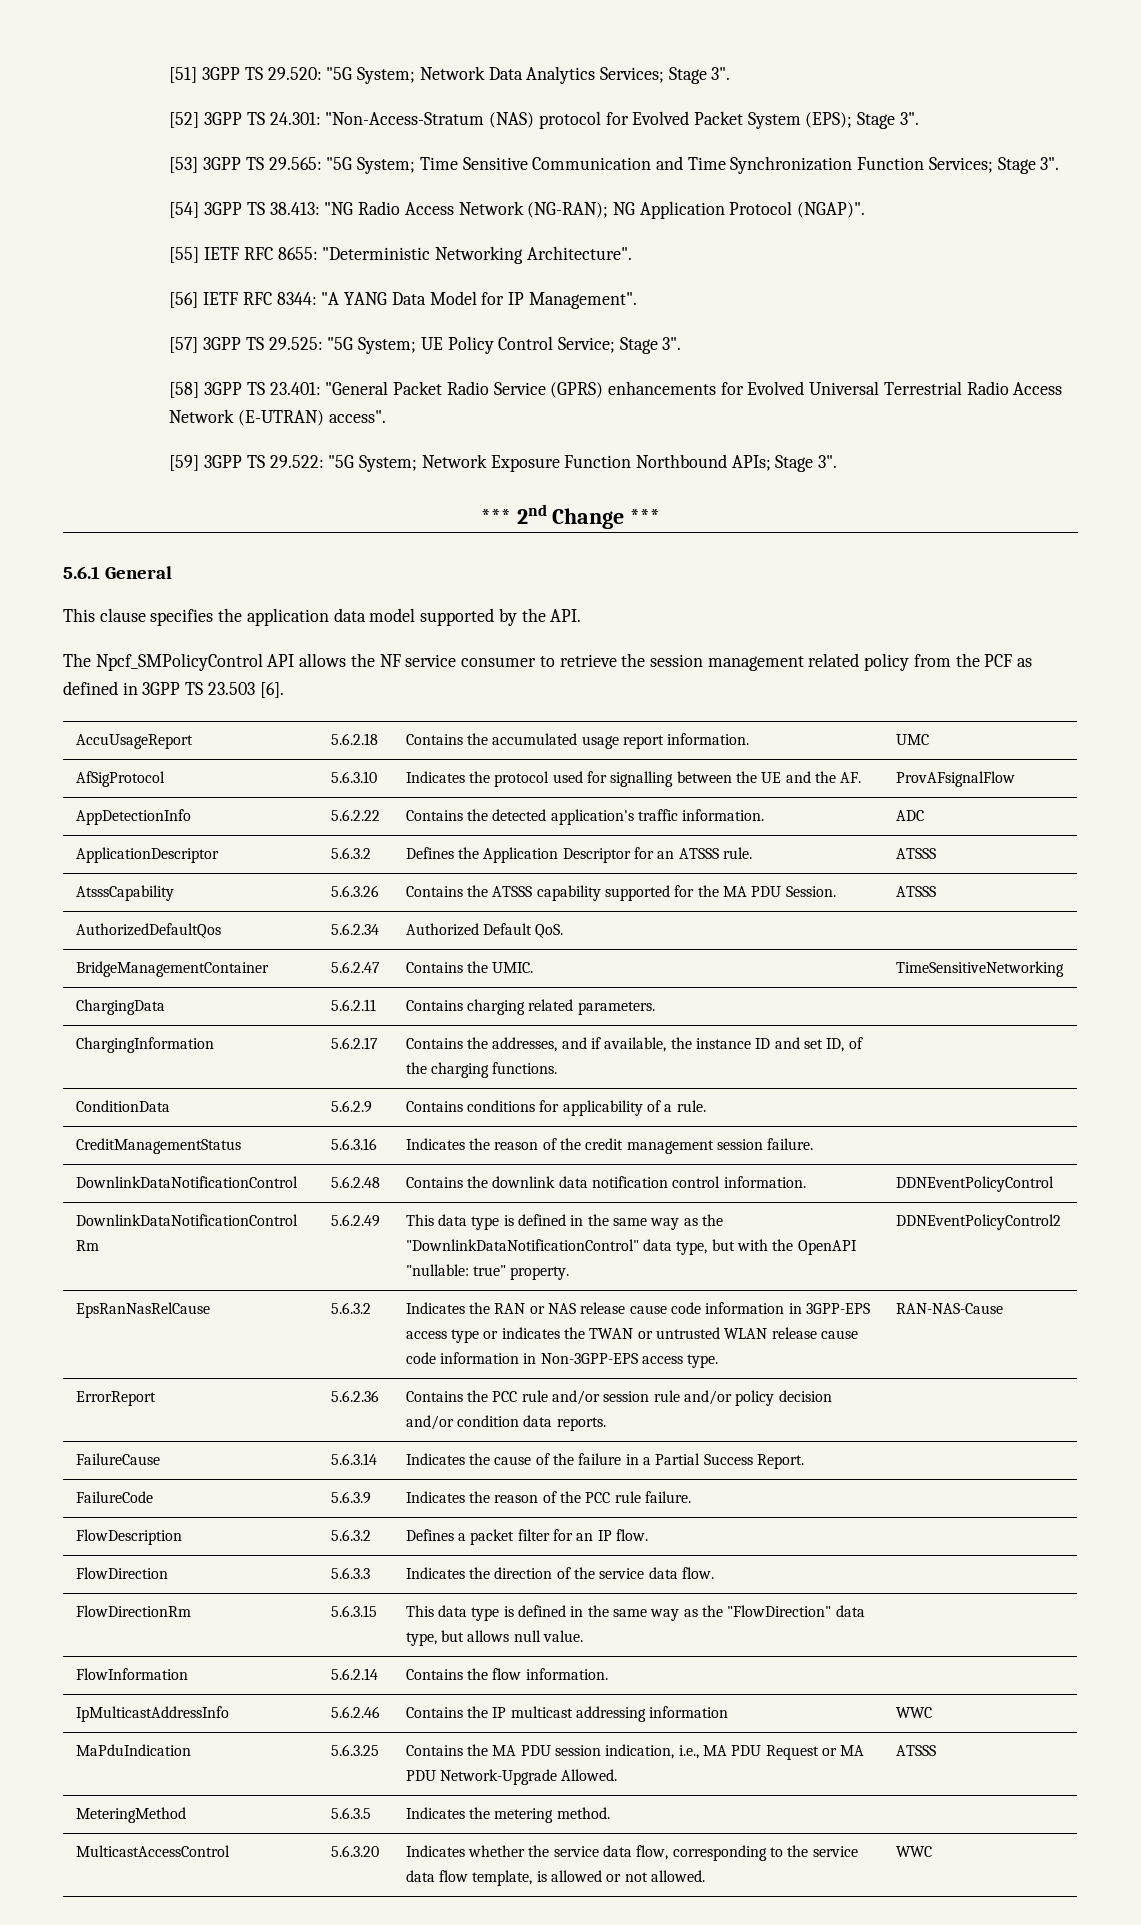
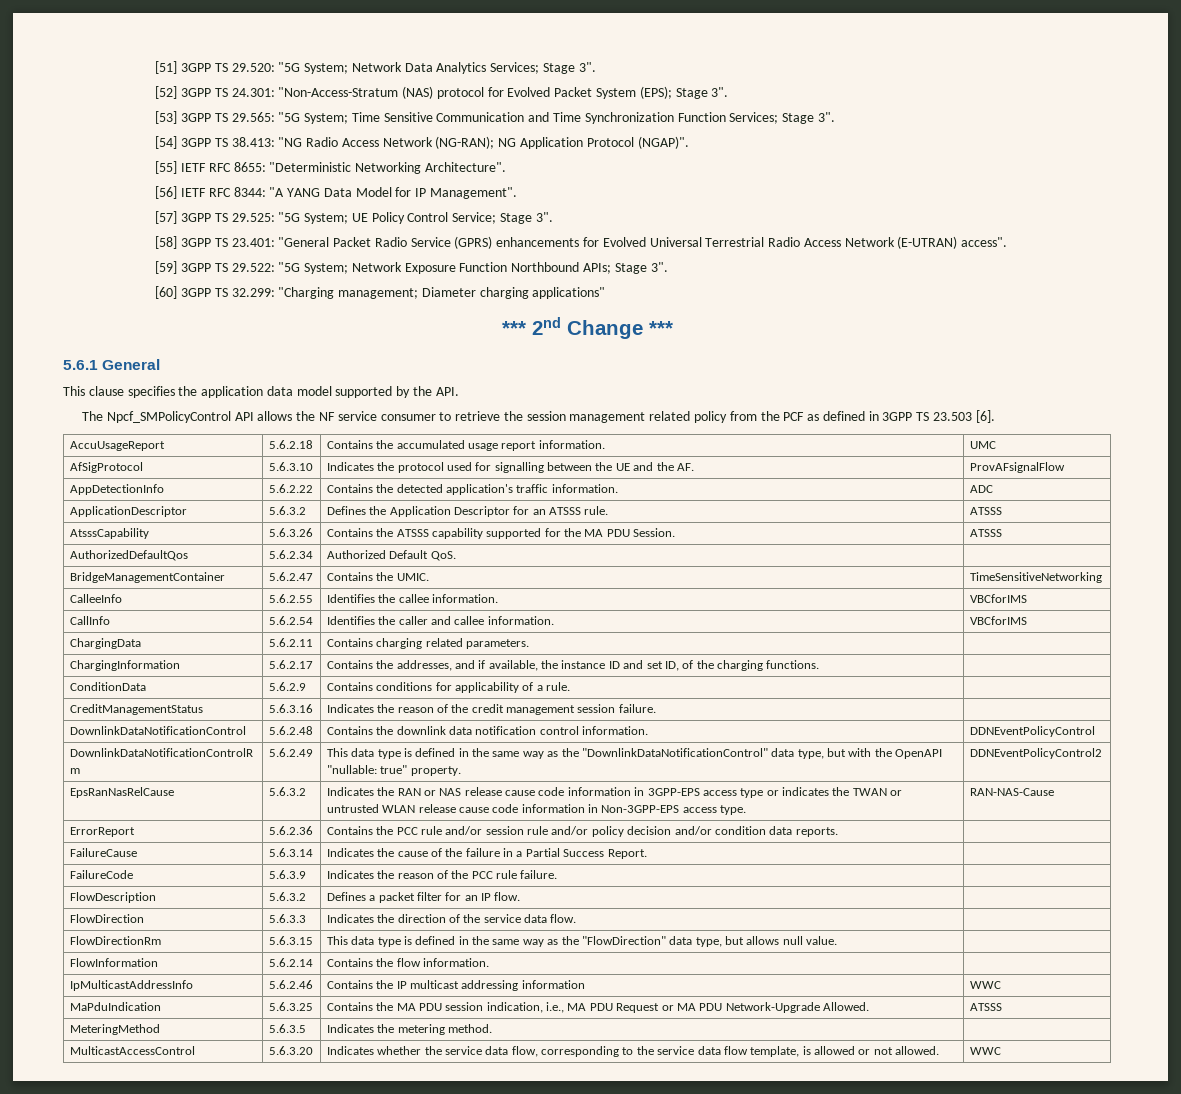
+ [60] 3GPP TS 32.299: "Charging management; Diameter charging applications"
+ CalleeInfo | 5.6.2.55 | Identifies the callee information. | VBCforIMS
+ CallInfo | 5.6.2.54 | Identifies the caller and callee information. | VBCforIMS

